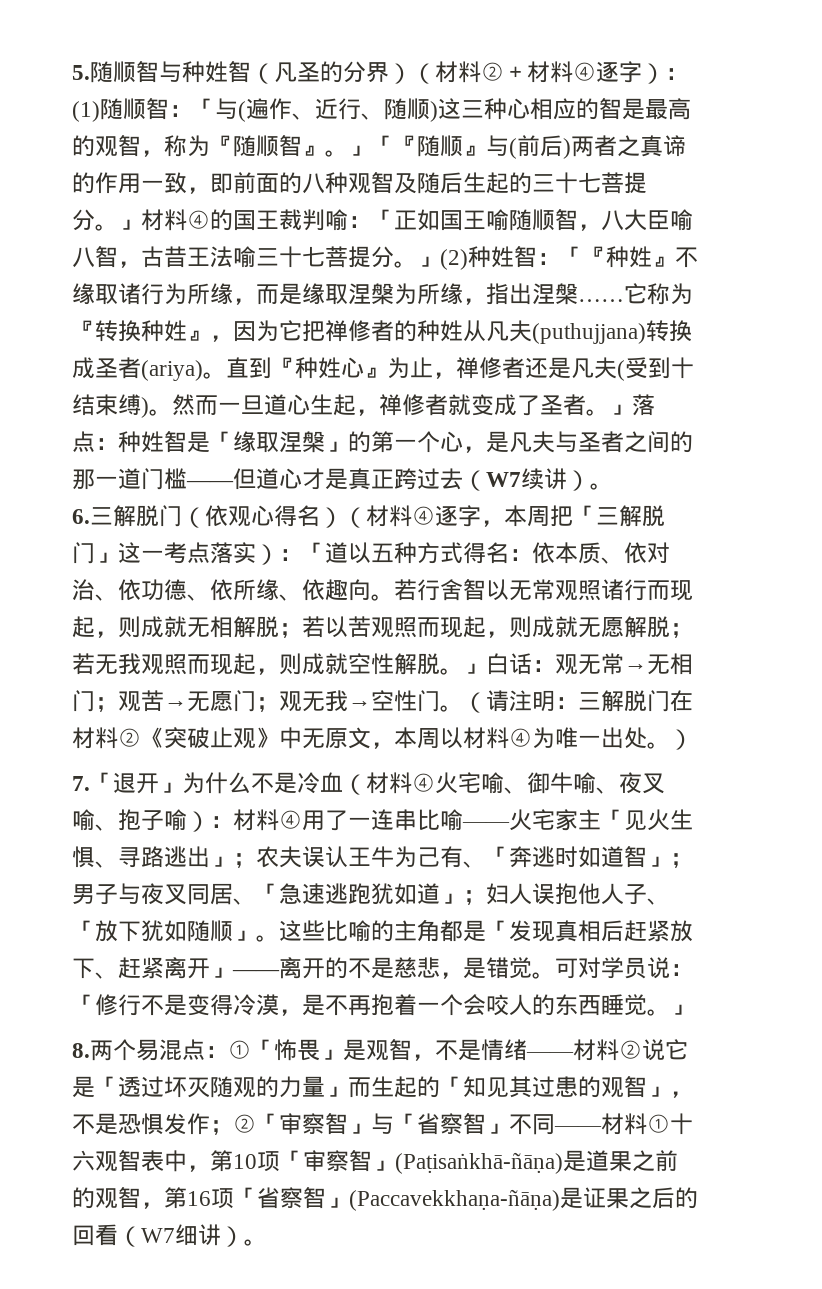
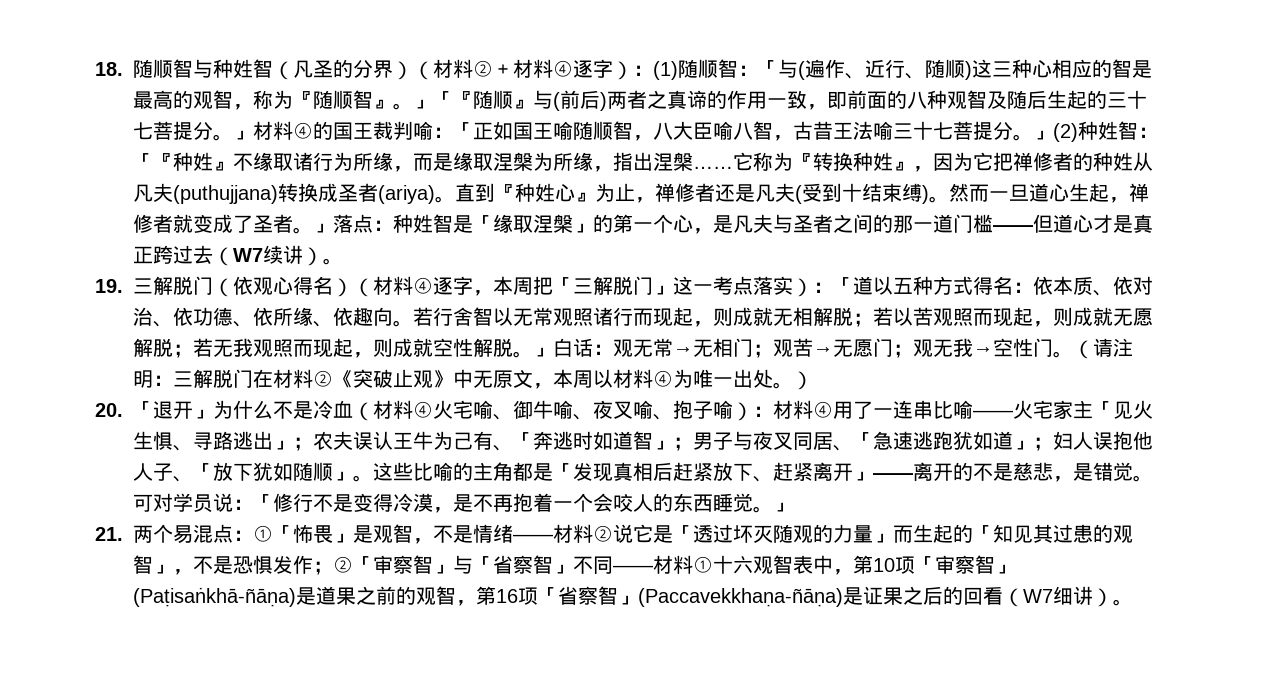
- 5.随顺智与种姓智（凡圣的分界）（材料②＋材料④逐字）：
+ 18.随顺智与种姓智（凡圣的分界）（材料②＋材料④逐字）：
- 6.三解脱门（依观心得名）（材料④逐字，本周把「三解脱门」这一考点落实）：「道以五种方式得名：依本质、依对治、依功德、依所缘、依趣向。
+ 19.三解脱门（依观心得名）（材料④逐字，本周把「三解脱门」这一考点落实）：「道以五种方式得名：依本质、依对治、依功德、依所缘、依趣向。
- 7.「退开」为什么不是冷血（材料④火宅喻、御牛喻、夜叉喻、抱子喻）：材料④用了一连串比喻——火宅家主「见火生惧、寻路逃出」；农夫误认王牛为己有、「奔逃时如道智」；男子与夜叉同居、「急速逃跑犹如道」；妇人误抱他人子、「放下犹如随顺」。
+ 20.「退开」为什么不是冷血（材料④火宅喻、御牛喻、夜叉喻、抱子喻）：材料④用了一连串比喻——火宅家主「见火生惧、寻路逃出」；农夫误认王牛为己有、「奔逃时如道智」；男子与夜叉同居、「急速逃跑犹如道」；妇人误抱他人子、「放下犹如随顺」。
- 8.两个易混点：
+ 21.两个易混点：

